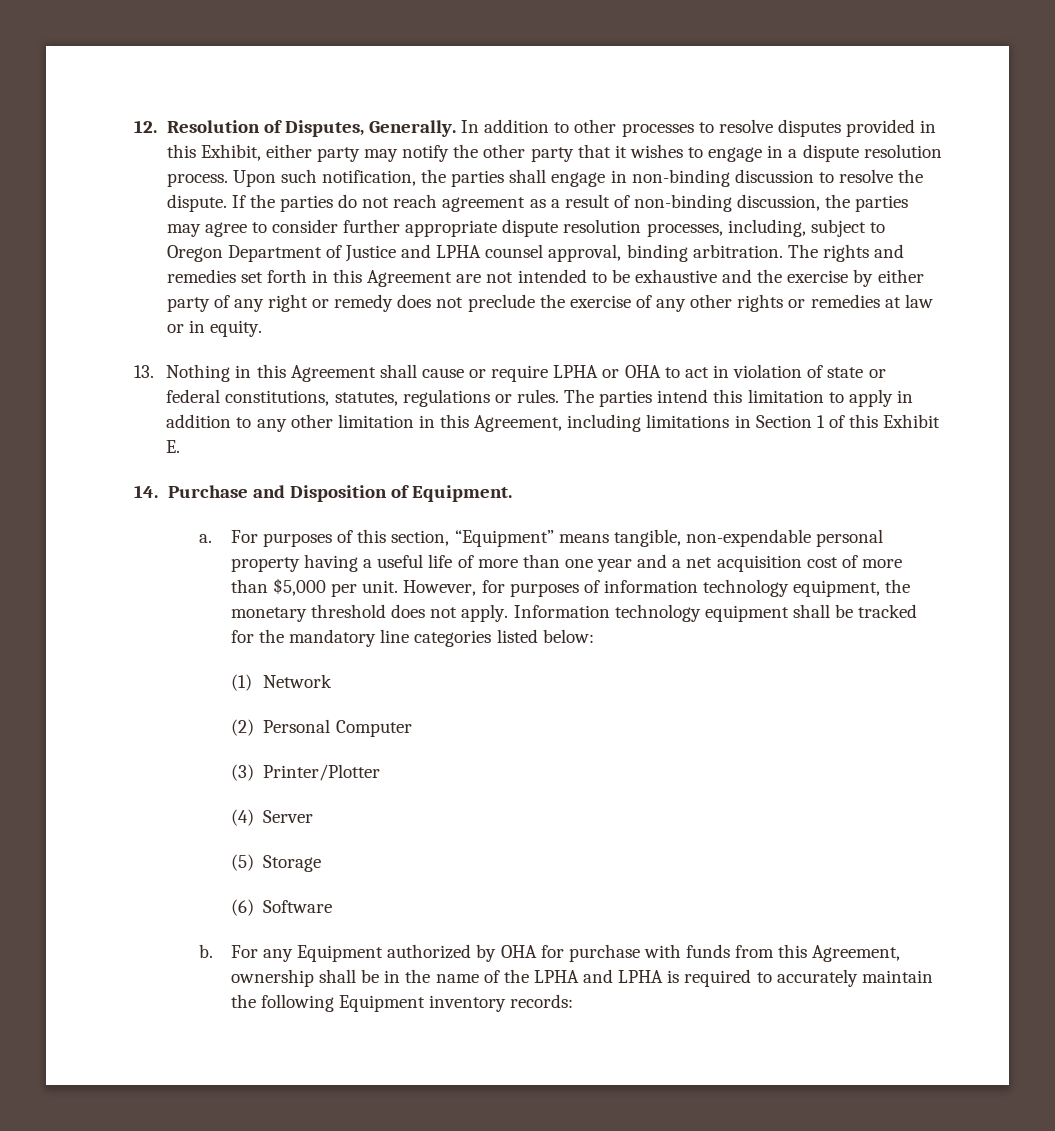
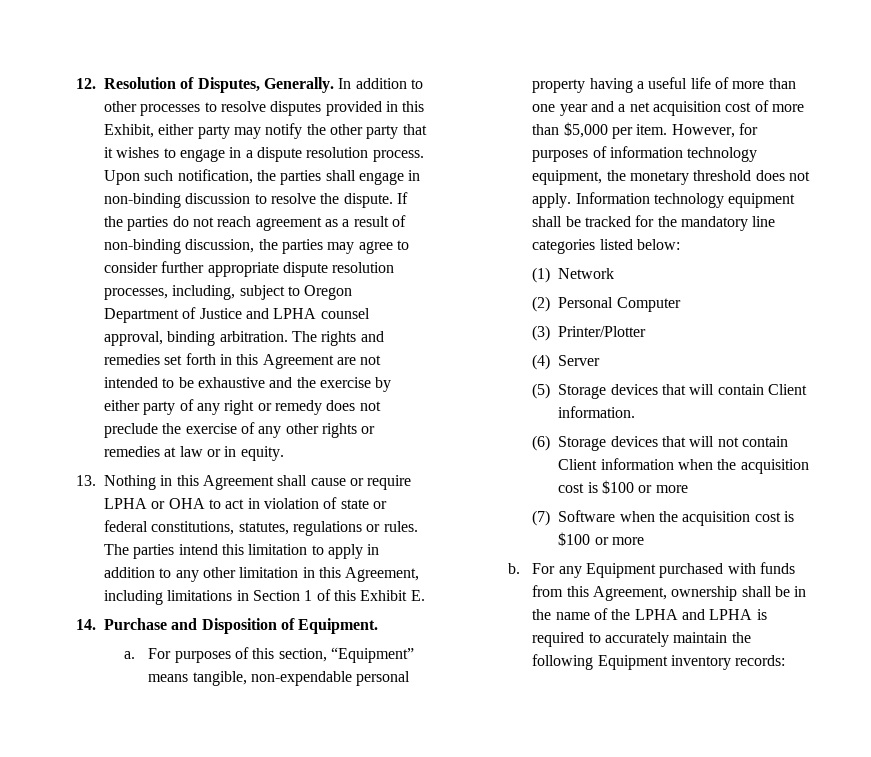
- For purposes of this section, “Equipment” means tangible, non-expendable personal property having a useful life of more than one year and a net acquisition cost of more than $5,000 per unit.
+ For purposes of this section, “Equipment” means tangible, non-expendable personal property having a useful life of more than one year and a net acquisition cost of more than $5,000 per item.
- (5) Storage
- (6) Software
+ (5) Storage devices that will contain Client information.
+ (6) Storage devices that will not contain Client information when the acquisition cost is $100 or more
+ (7) Software when the acquisition cost is $100 or more
- For any Equipment authorized by OHA for purchase with funds from this Agreement, ownership shall be in the name of the LPHA and LPHA is required to accurately maintain the following Equipment inventory records:
+ For any Equipment purchased with funds from this Agreement, ownership shall be in the name of the LPHA and LPHA is required to accurately maintain the following Equipment inventory records:

